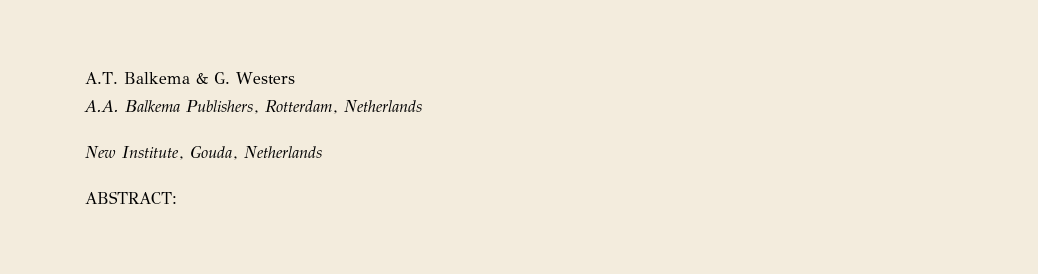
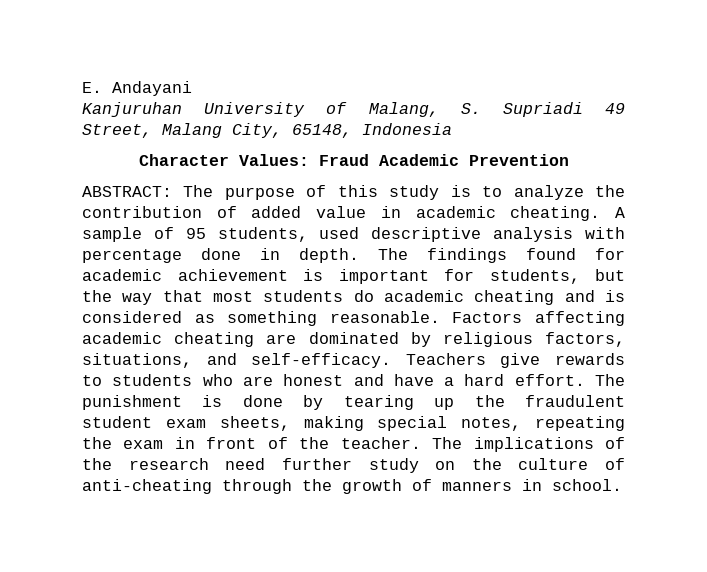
- A.T. Balkema & G. Westers
- A.A. Balkema Publishers, Rotterdam, Netherlands
- New Institute, Gouda, Netherlands
- ABSTRACT:
+ E. Andayani
+ Kanjuruhan University of Malang, S. Supriadi 49 Street, Malang City, 65148, Indonesia
+ Character Values: Fraud Academic Prevention
+ ABSTRACT: The purpose of this study is to analyze the contribution of added value in academic cheating. A sample of 95 students, used descriptive analysis with percentage done in depth. The findings found for academic achievement is important for students, but the way that most students do academic cheating and is considered as something reasonable. Factors affecting academic cheating are dominated by religious factors, situations, and self-efficacy. Teachers give rewards to students who are honest and have a hard effort. The punishment is done by tearing up the fraudulent student exam sheets, making special notes, repeating the exam in front of the teacher. The implications of the research need further study on the culture of anti-cheating through the growth of manners in school.

